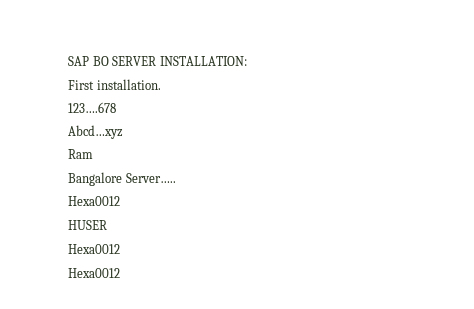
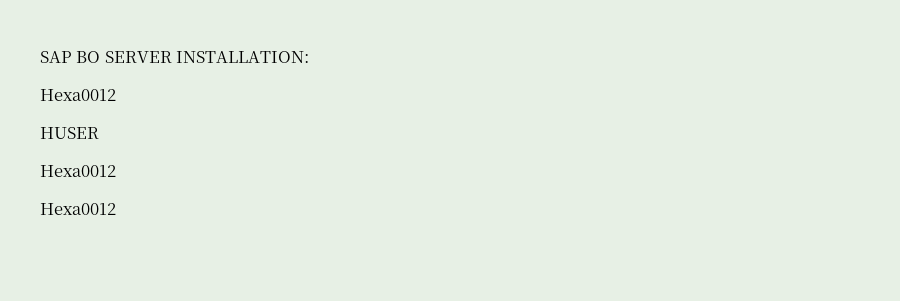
- First installation.
- 123….678
- Abcd…xyz
- Ram
- Bangalore Server…..

